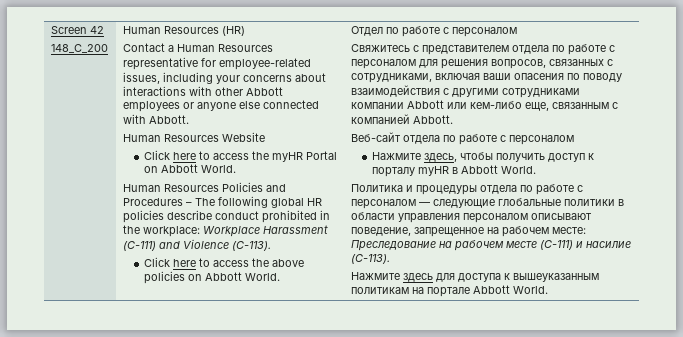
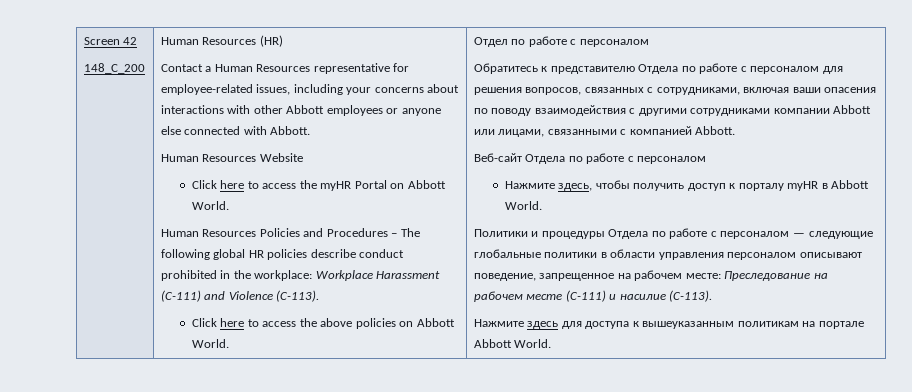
- Свяжитесь с представителем отдела по работе с персоналом для решения вопросов, связанных с сотрудниками, включая ваши опасения по поводу взаимодействия с другими сотрудниками компании Abbott или кем-либо еще, связанным с компанией Abbott.
+ Обратитесь к представителю Отдела по работе с персоналом для решения вопросов, связанных с сотрудниками, включая ваши опасения по поводу взаимодействия с другими сотрудниками компании Abbott или лицами, связанными с компанией Abbott.
- Веб-сайт отдела по работе с персоналом
+ Веб-сайт Отдела по работе с персоналом
- Политика и процедуры отдела по работе с персоналом — следующие глобальные политики в области управления персоналом описывают поведение, запрещенное на рабочем месте: Преследование на рабочем месте (C-111) и насилие (C-113).
+ Политики и процедуры Отдела по работе с персоналом — следующие глобальные политики в области управления персоналом описывают поведение, запрещенное на рабочем месте: Преследование на рабочем месте (C-111) и насилие (C-113).

